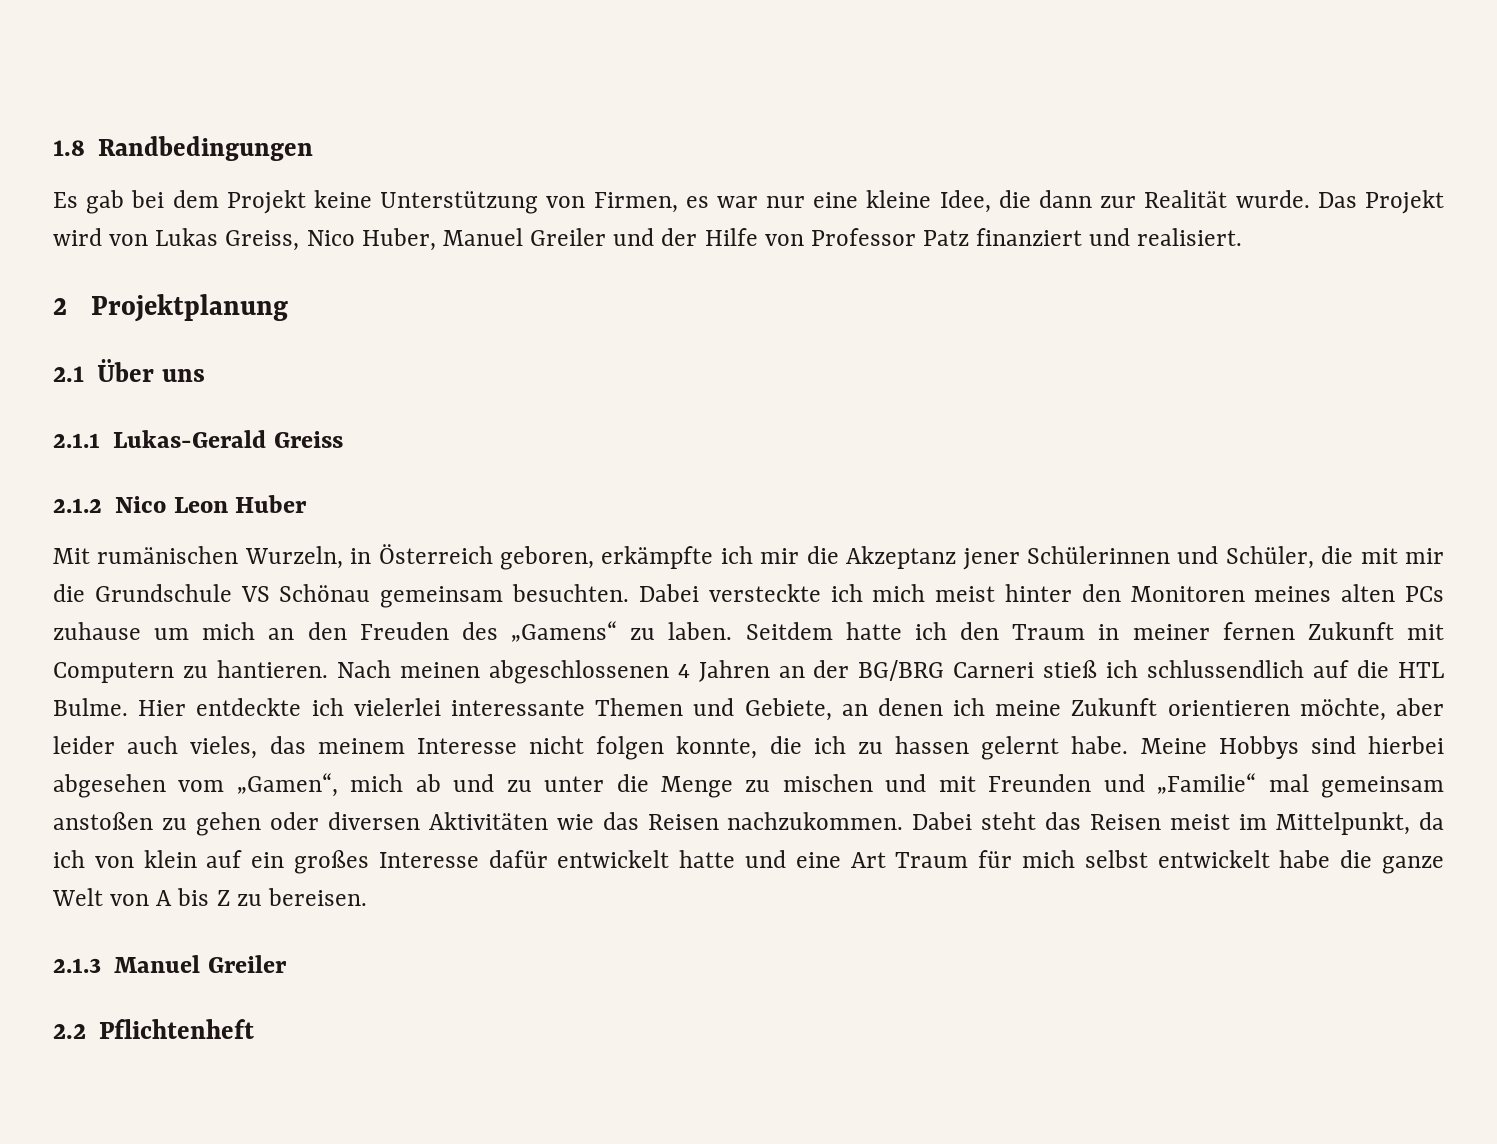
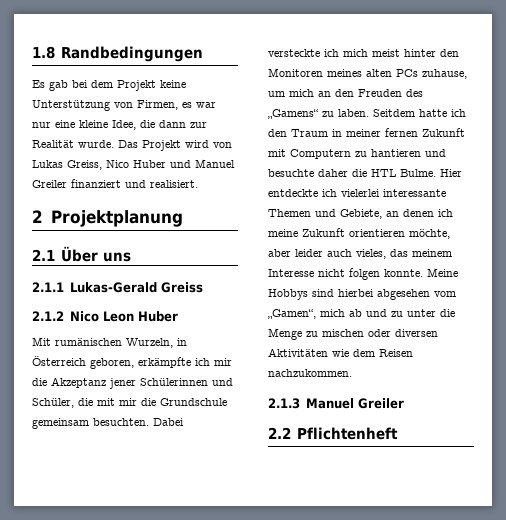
- Das Projekt wird von Lukas Greiss, Nico Huber, Manuel Greiler und der Hilfe von Professor Patz finanziert und realisiert.
+ Das Projekt wird von Lukas Greiss, Nico Huber und Manuel Greiler finanziert und realisiert.
- Mit rumänischen Wurzeln, in Österreich geboren, erkämpfte ich mir die Akzeptanz jener Schülerinnen und Schüler, die mit mir die Grundschule VS Schönau gemeinsam besuchten.
+ Mit rumänischen Wurzeln, in Österreich geboren, erkämpfte ich mir die Akzeptanz jener Schülerinnen und Schüler, die mit mir die Grundschule gemeinsam besuchten.
- Dabei versteckte ich mich meist hinter den Monitoren meines alten PCs zuhause um mich an den Freuden des „Gamens“ zu laben.
+ Dabei versteckte ich mich meist hinter den Monitoren meines alten PCs zuhause, um mich an den Freuden des „Gamens“ zu laben.
- Seitdem hatte ich den Traum in meiner fernen Zukunft mit Computern zu hantieren. Nach meinen abgeschlossenen 4 Jahren an der BG/BRG Carneri stieß ich schlussendlich auf die HTL Bulme.
+ Seitdem hatte ich den Traum in meiner fernen Zukunft mit Computern zu hantieren und besuchte daher die HTL Bulme.
- Hier entdeckte ich vielerlei interessante Themen und Gebiete, an denen ich meine Zukunft orientieren möchte, aber leider auch vieles, das meinem Interesse nicht folgen konnte, die ich zu hassen gelernt habe.
+ Hier entdeckte ich vielerlei interessante Themen und Gebiete, an denen ich meine Zukunft orientieren möchte, aber leider auch vieles, das meinem Interesse nicht folgen konnte.
- Meine Hobbys sind hierbei abgesehen vom „Gamen“, mich ab und zu unter die Menge zu mischen und mit Freunden und „Familie“ mal gemeinsam anstoßen zu gehen oder diversen Aktivitäten wie das Reisen nachzukommen. Dabei steht das Reisen meist im Mittelpunkt, da ich von klein auf ein großes Interesse dafür entwickelt hatte und eine Art Traum für mich selbst entwickelt habe die ganze Welt von A bis Z zu bereisen.
+ Meine Hobbys sind hierbei abgesehen vom „Gamen“, mich ab und zu unter die Menge zu mischen oder diversen Aktivitäten wie dem Reisen nachzukommen.

